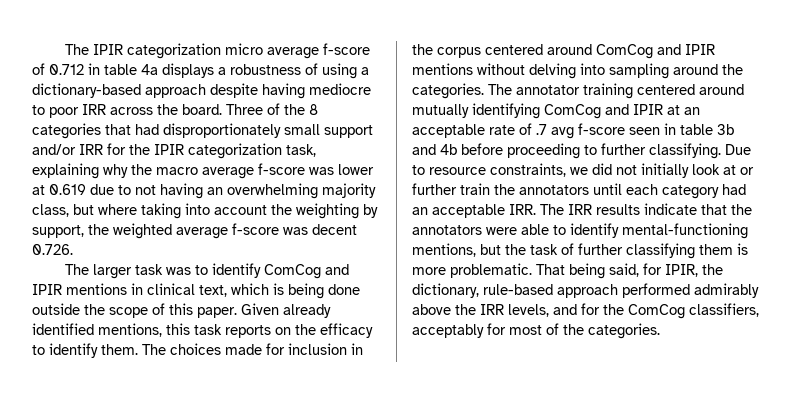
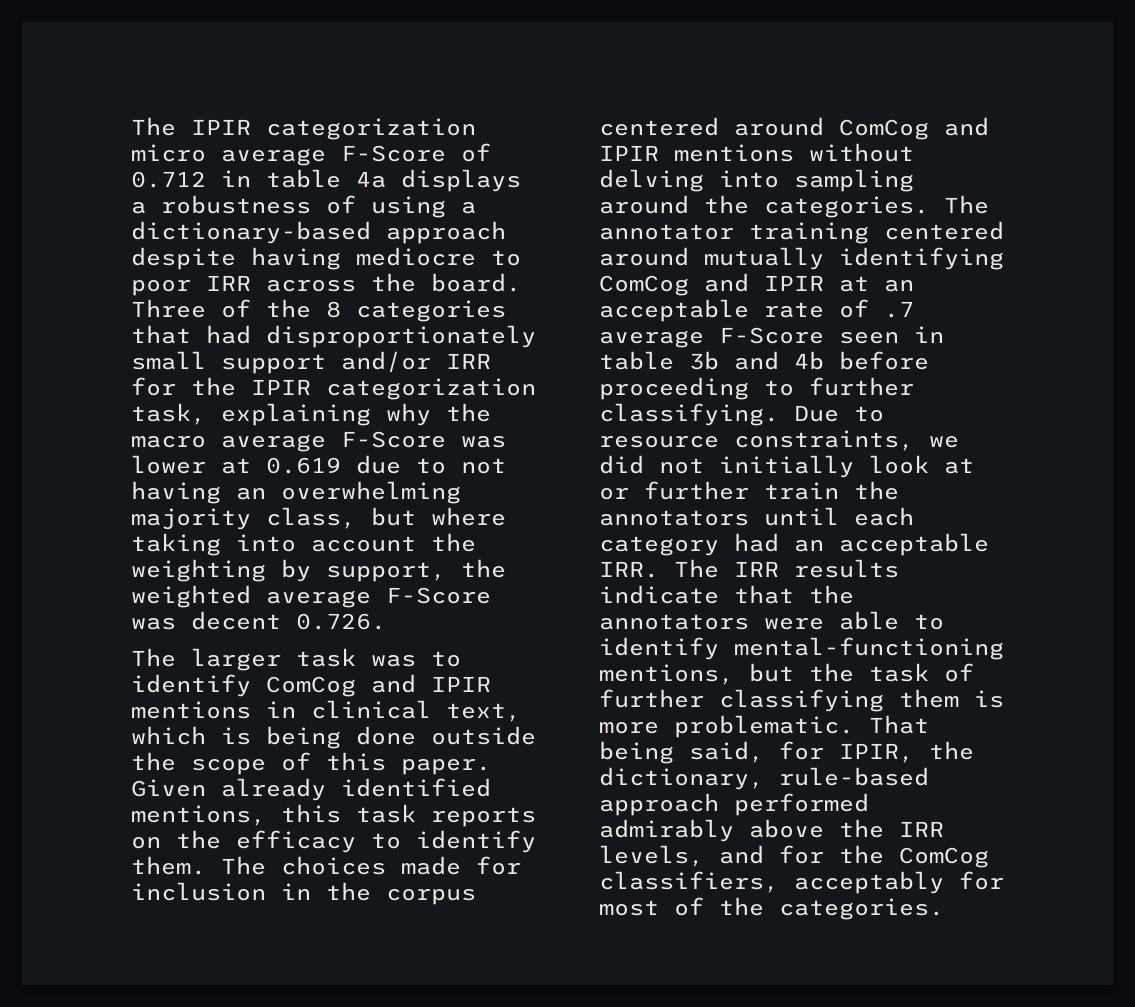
- The IPIR categorization micro average f-score of 0.712 in table 4a displays a robustness of using a dictionary-based approach despite having mediocre to poor IRR across the board.
+ The IPIR categorization micro average F-Score of 0.712 in table 4a displays a robustness of using a dictionary-based approach despite having mediocre to poor IRR across the board.
- Three of the 8 categories that had disproportionately small support and/or IRR for the IPIR categorization task, explaining why the macro average f-score was lower at 0.619 due to not having an overwhelming majority class, but where taking into account the weighting by support, the weighted average f-score was decent 0.726.
+ Three of the 8 categories that had disproportionately small support and/or IRR for the IPIR categorization task, explaining why the macro average F-Score was lower at 0.619 due to not having an overwhelming majority class, but where taking into account the weighting by support, the weighted average F-Score was decent 0.726.
- The annotator training centered around mutually identifying ComCog and IPIR at an acceptable rate of .7 avg f-score seen in table 3b and 4b before proceeding to further classifying.
+ The annotator training centered around mutually identifying ComCog and IPIR at an acceptable rate of .7 average F-Score seen in table 3b and 4b before proceeding to further classifying.

